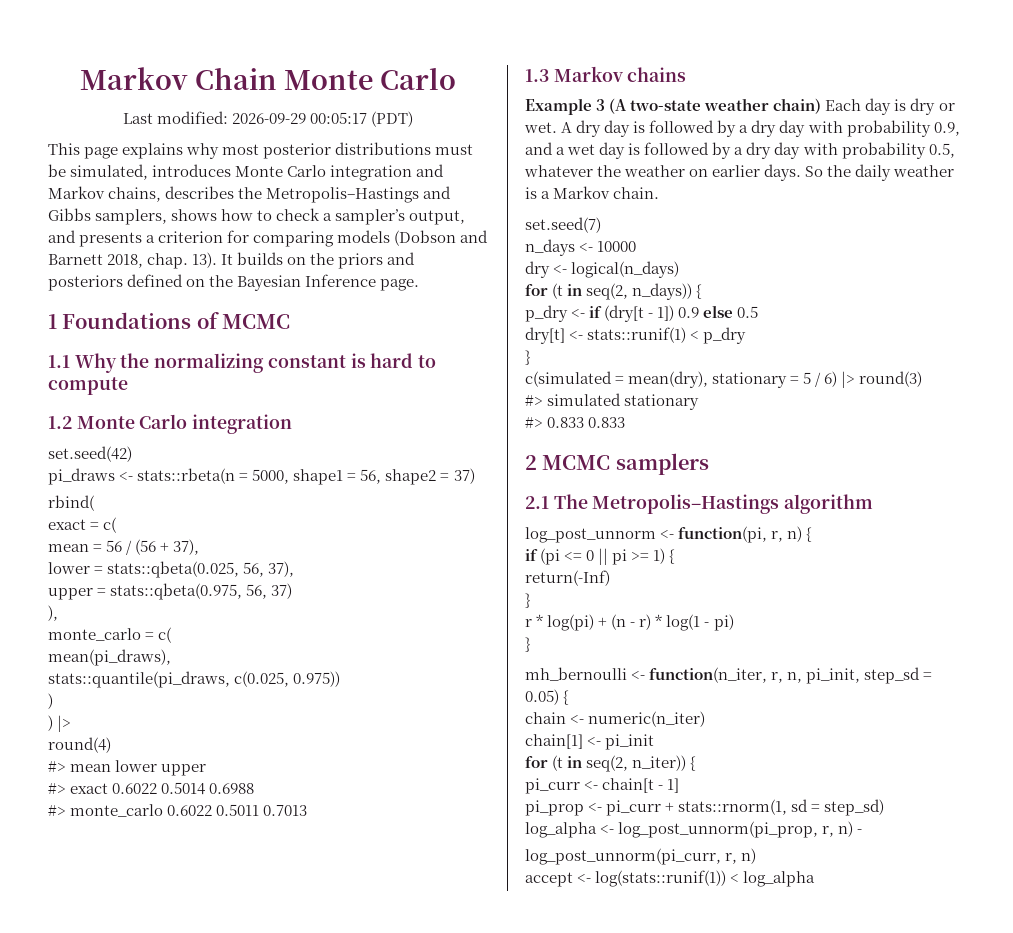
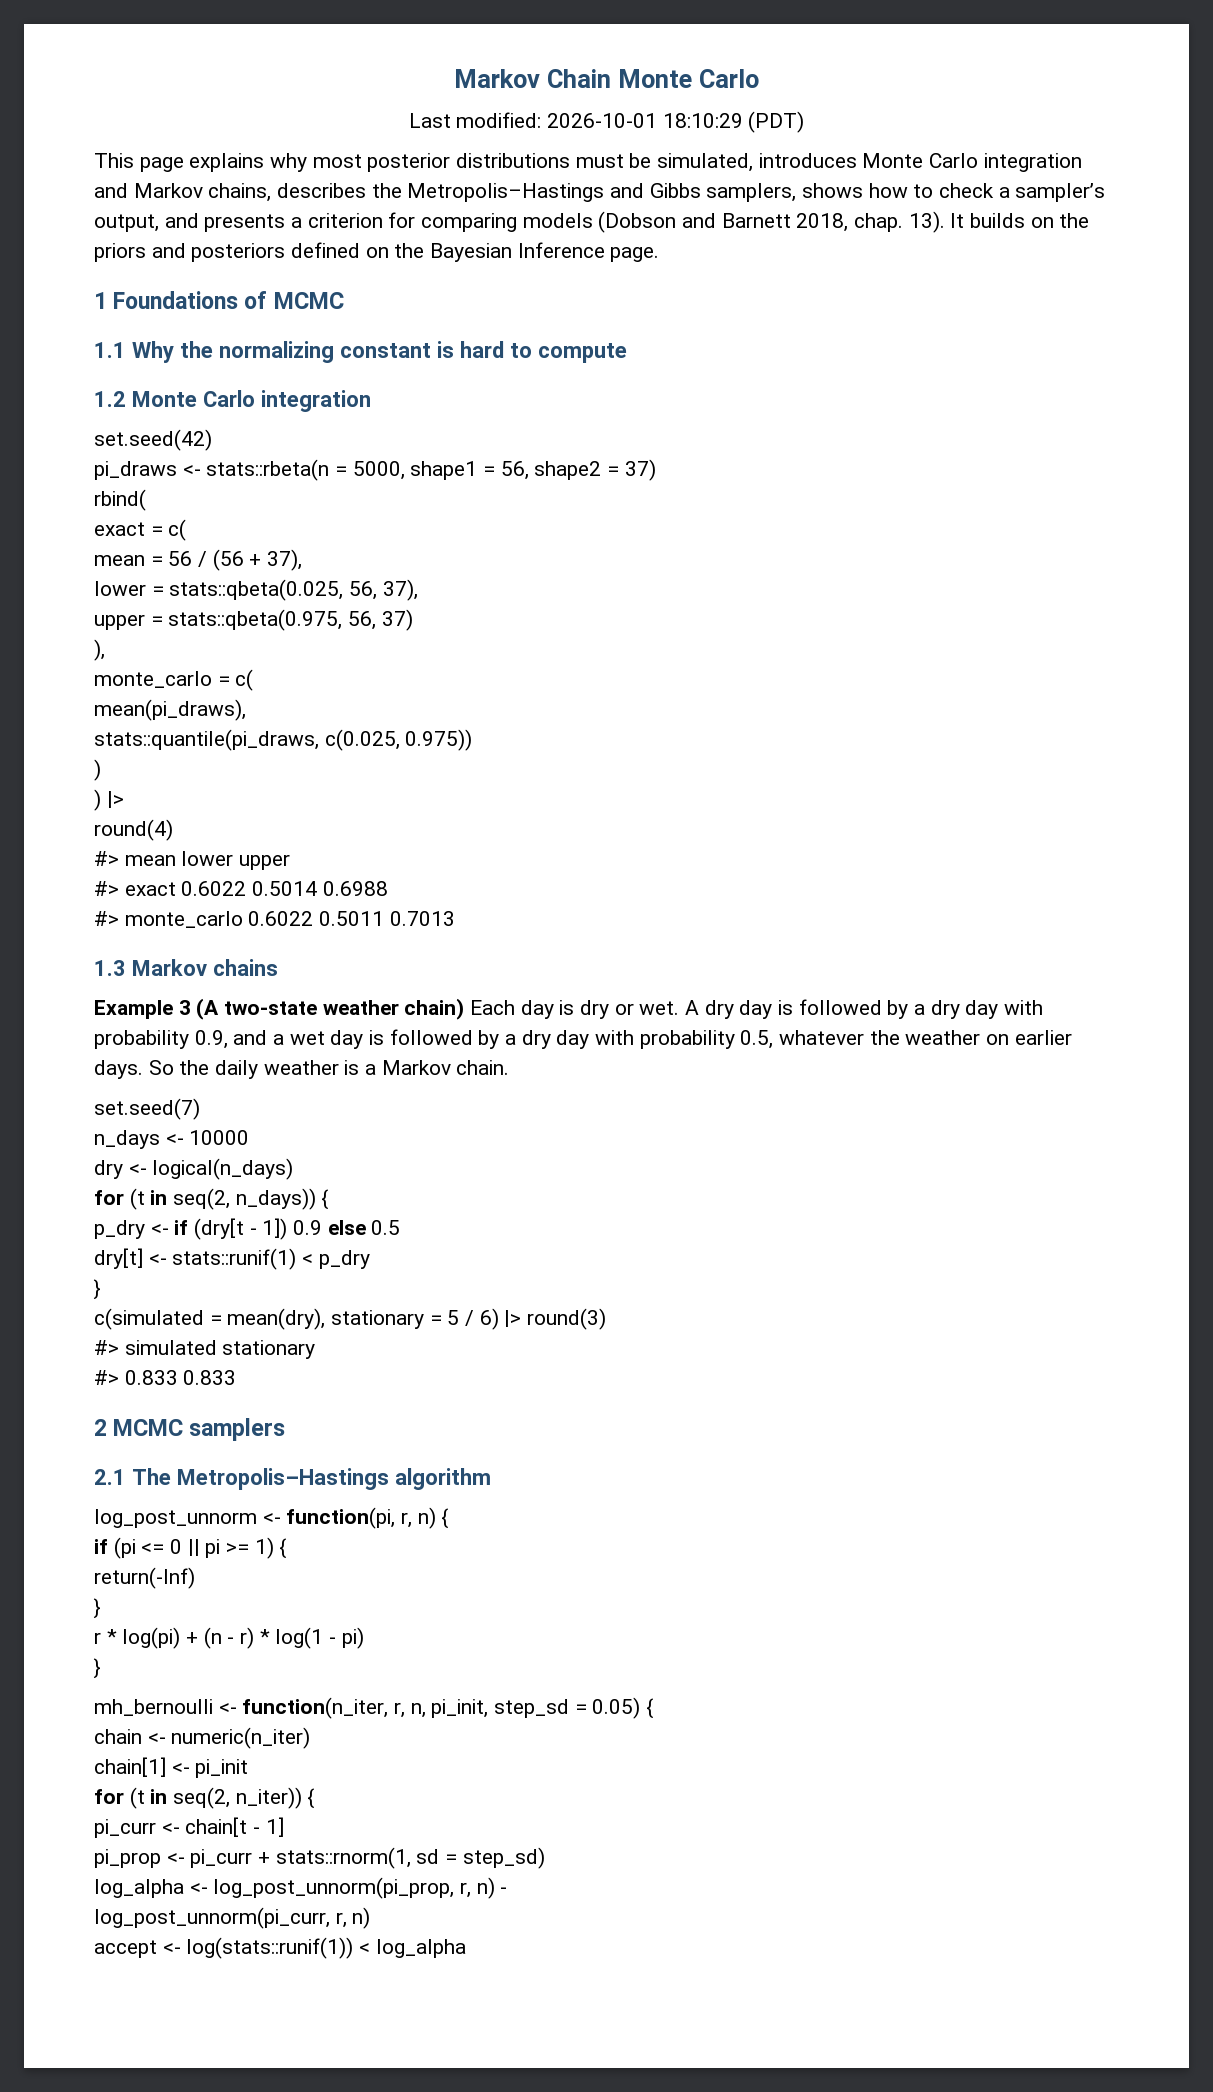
- Last modified: 2026-09-29 00:05:17 (PDT)
+ Last modified: 2026-10-01 18:10:29 (PDT)

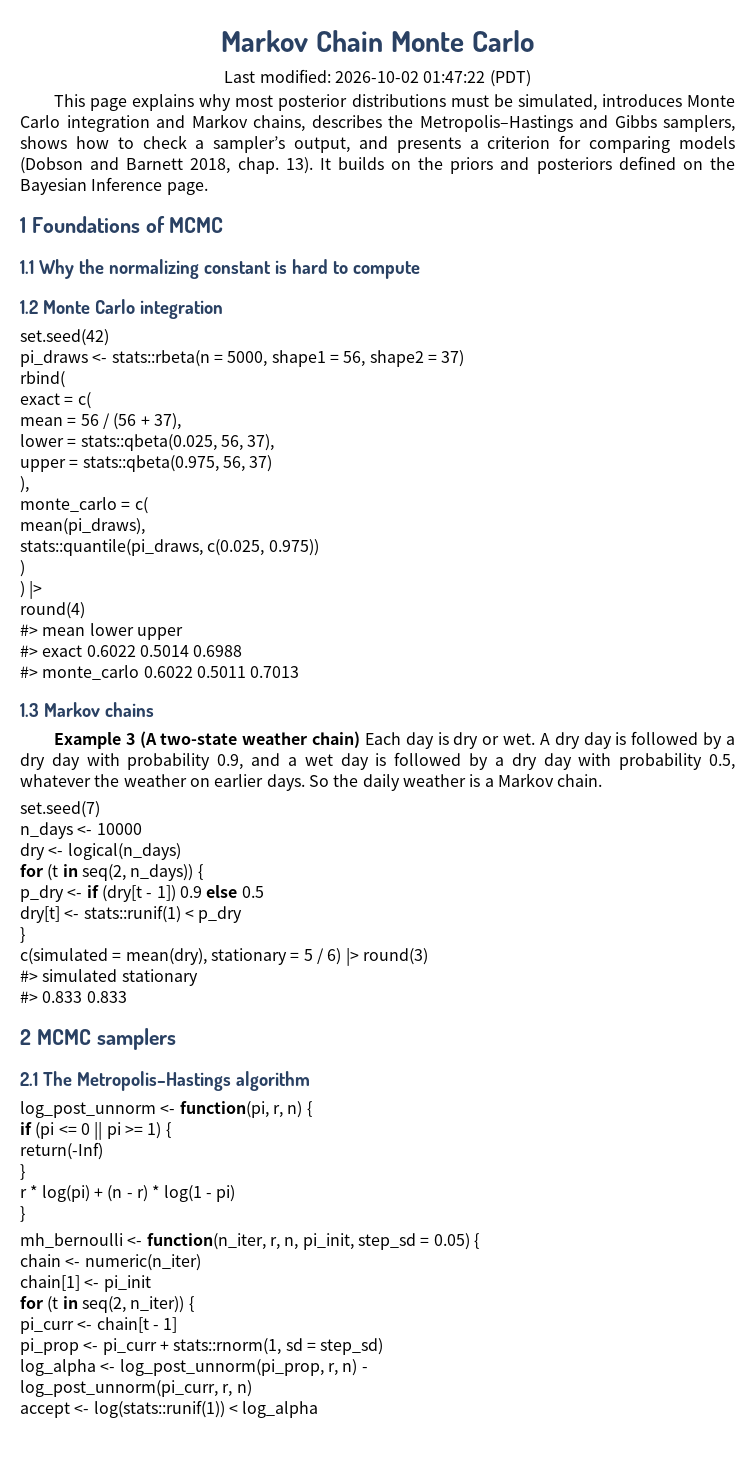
- Last modified: 2026-10-01 18:10:29 (PDT)
+ Last modified: 2026-10-02 01:47:22 (PDT)

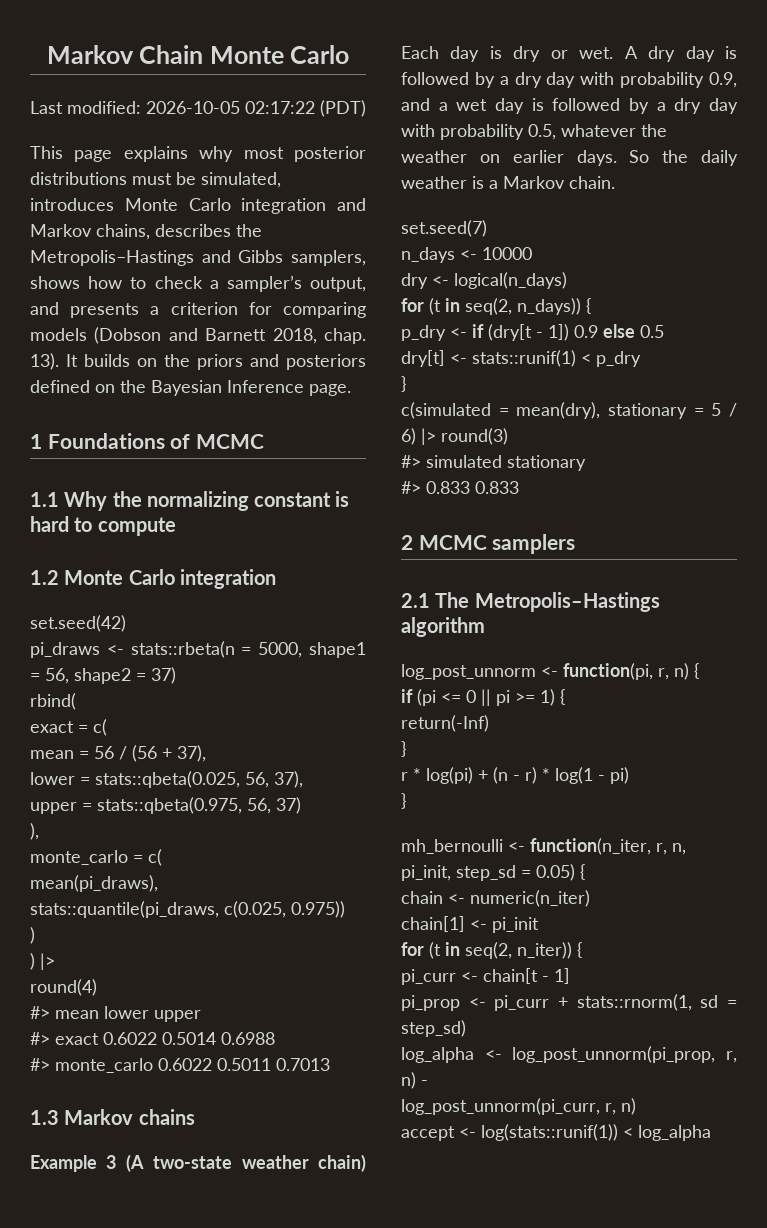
- Last modified: 2026-10-02 01:47:22 (PDT)
+ Last modified: 2026-10-05 02:17:22 (PDT)

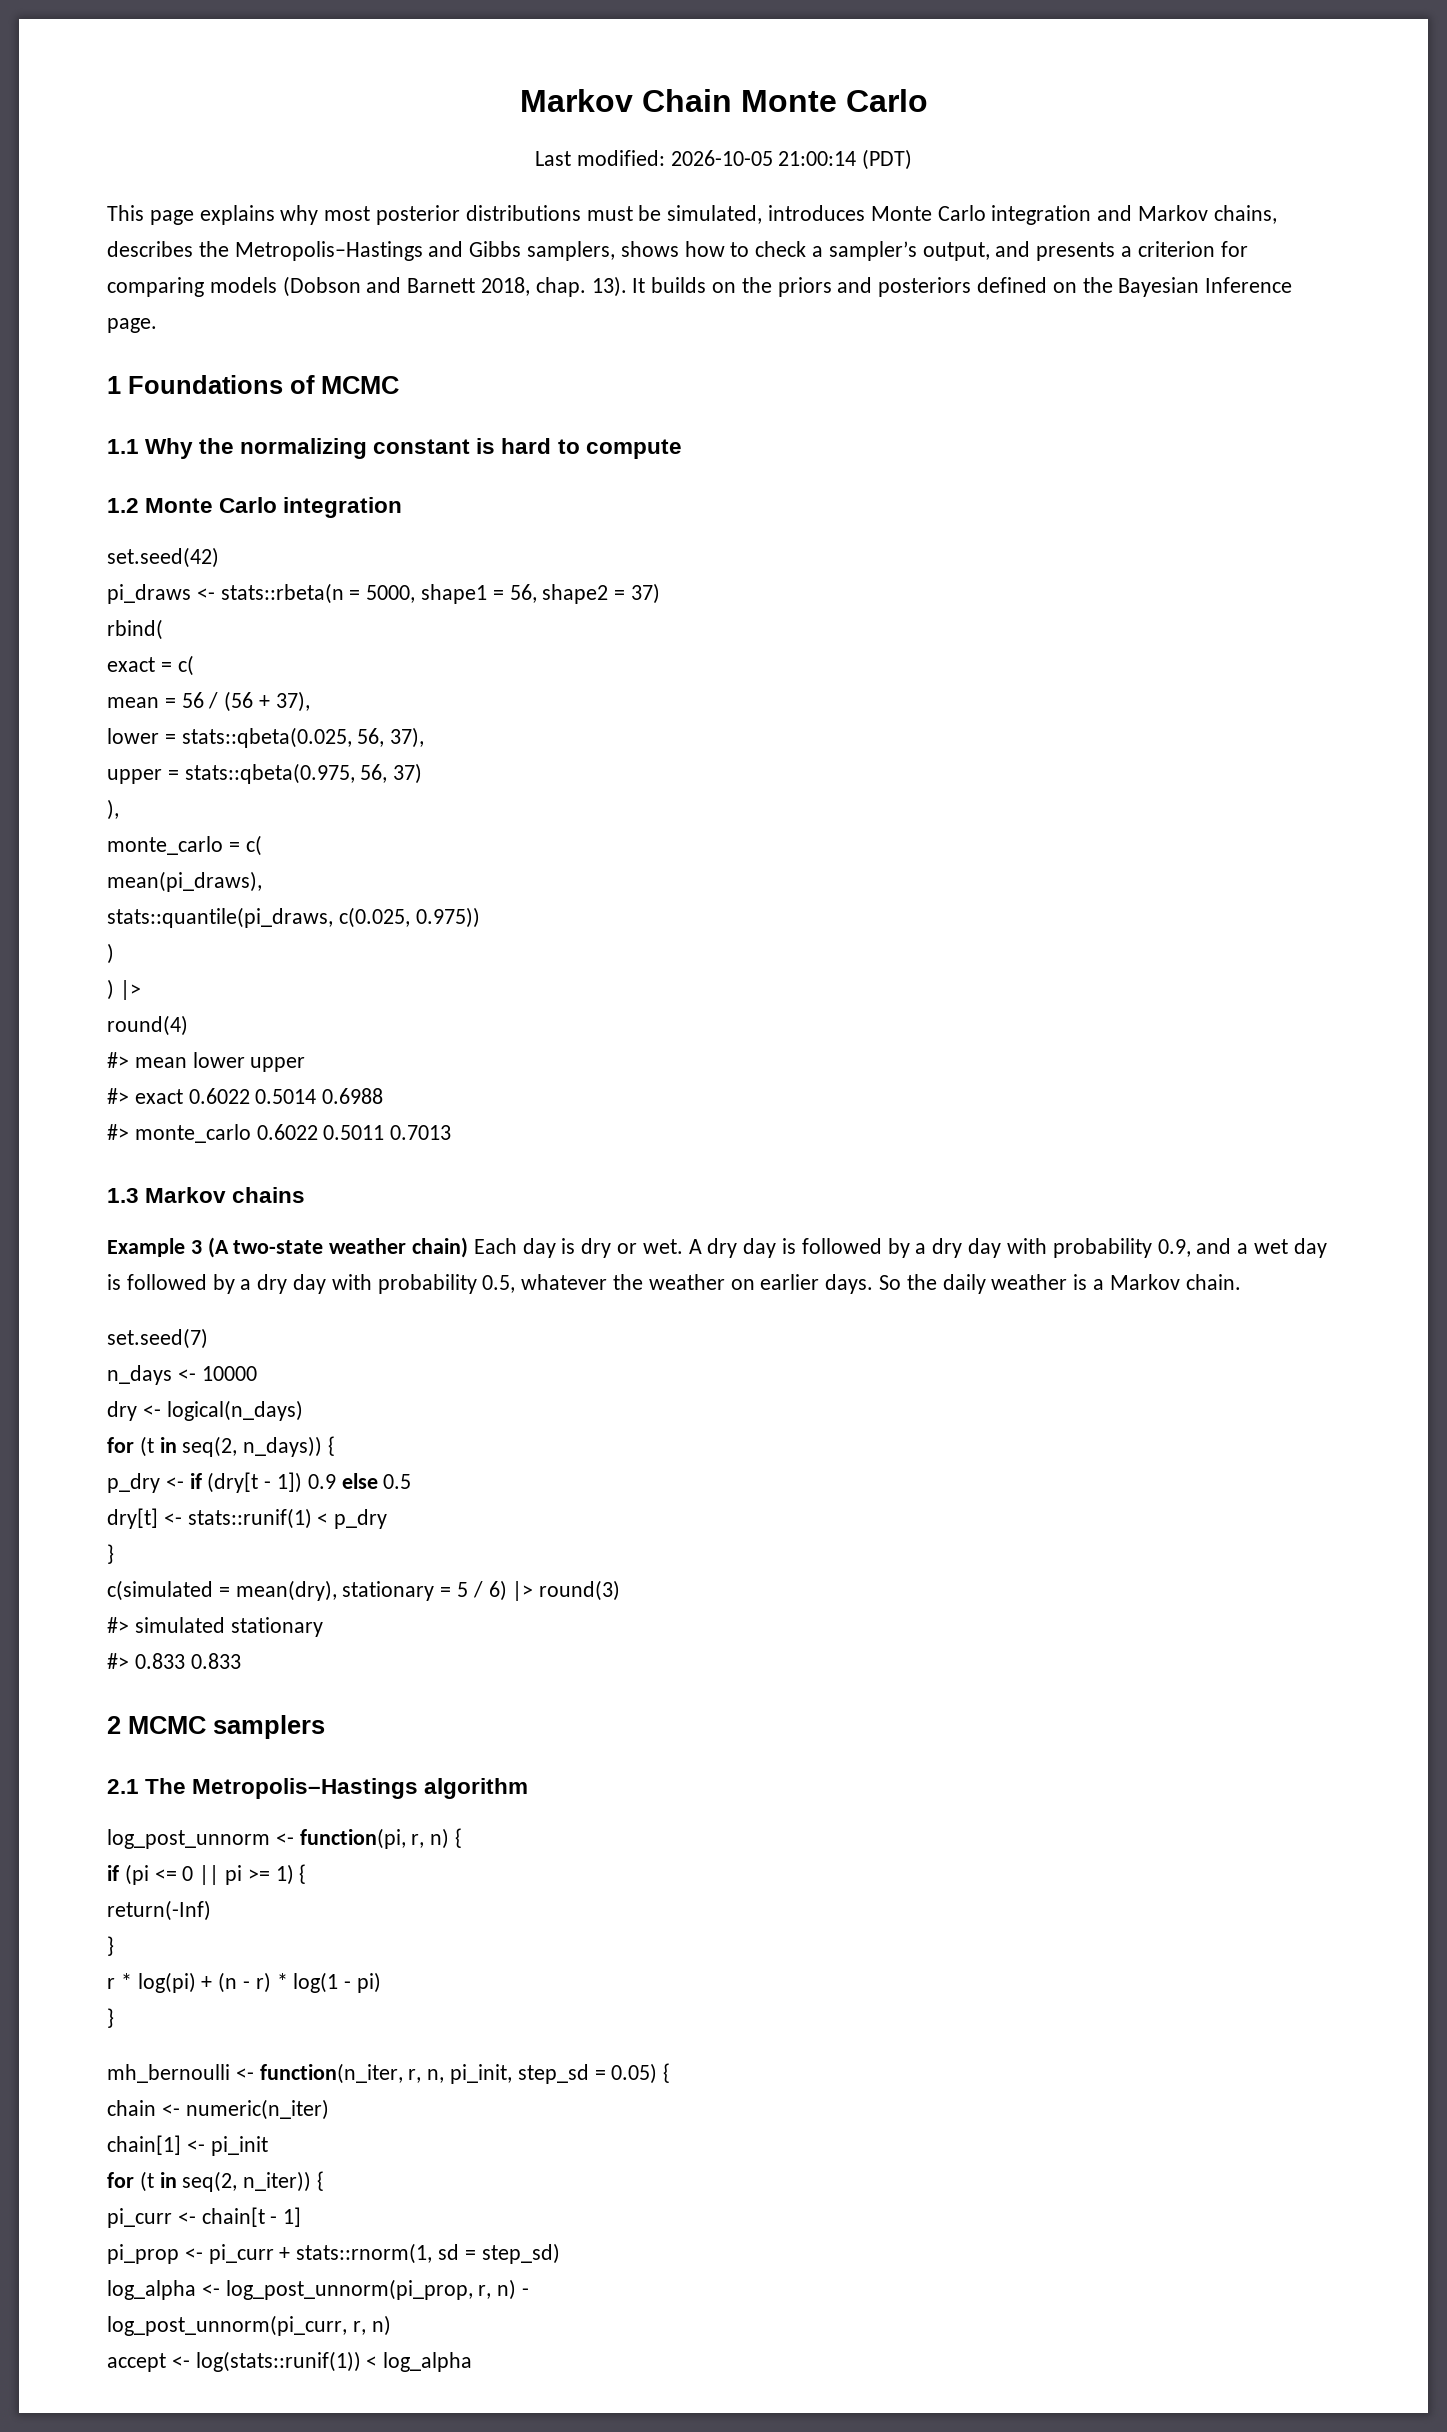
- Last modified: 2026-10-05 02:17:22 (PDT)
+ Last modified: 2026-10-05 21:00:14 (PDT)

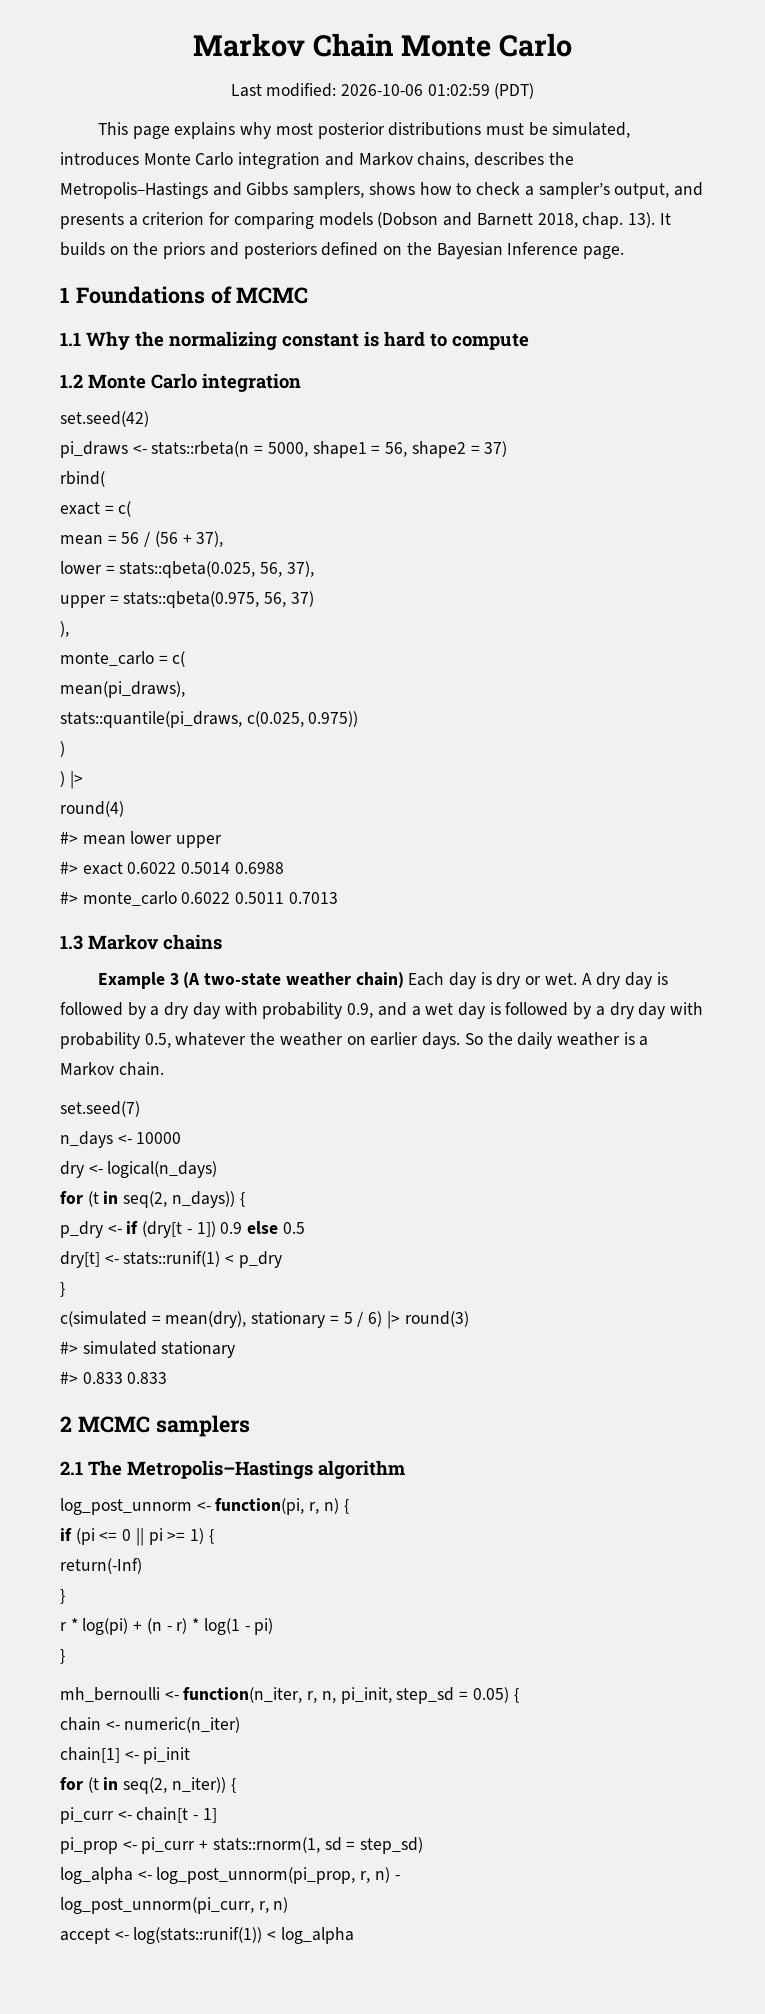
- Last modified: 2026-10-05 21:00:14 (PDT)
+ Last modified: 2026-10-06 01:02:59 (PDT)

